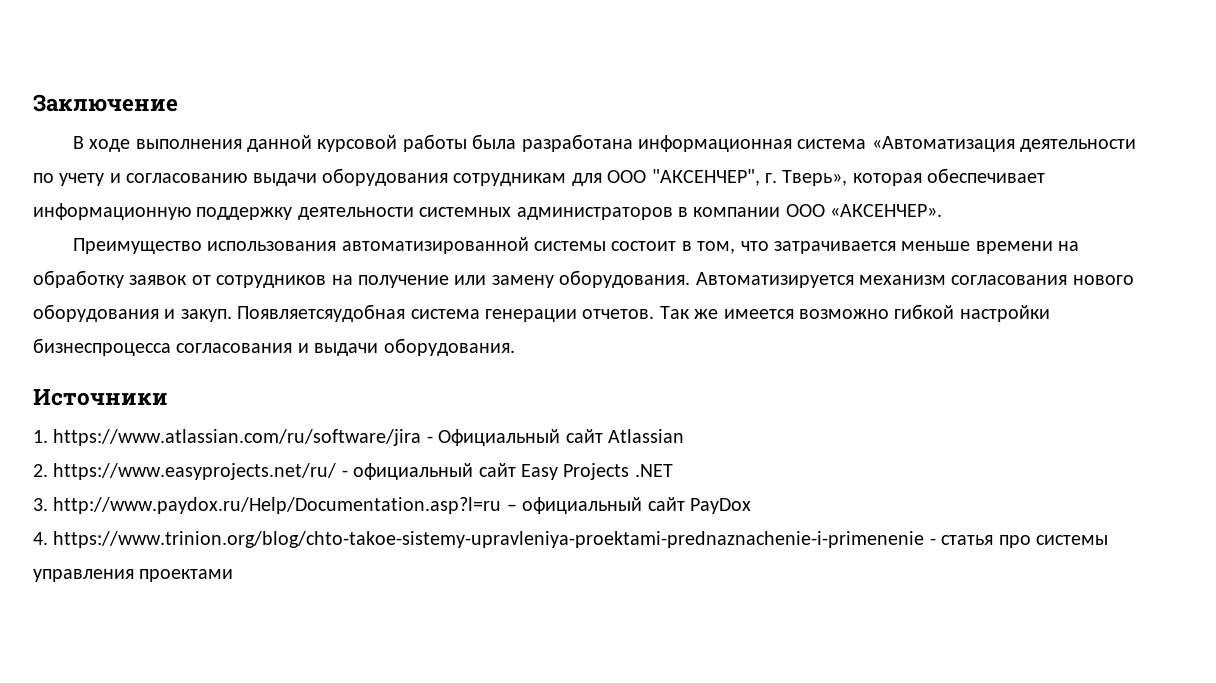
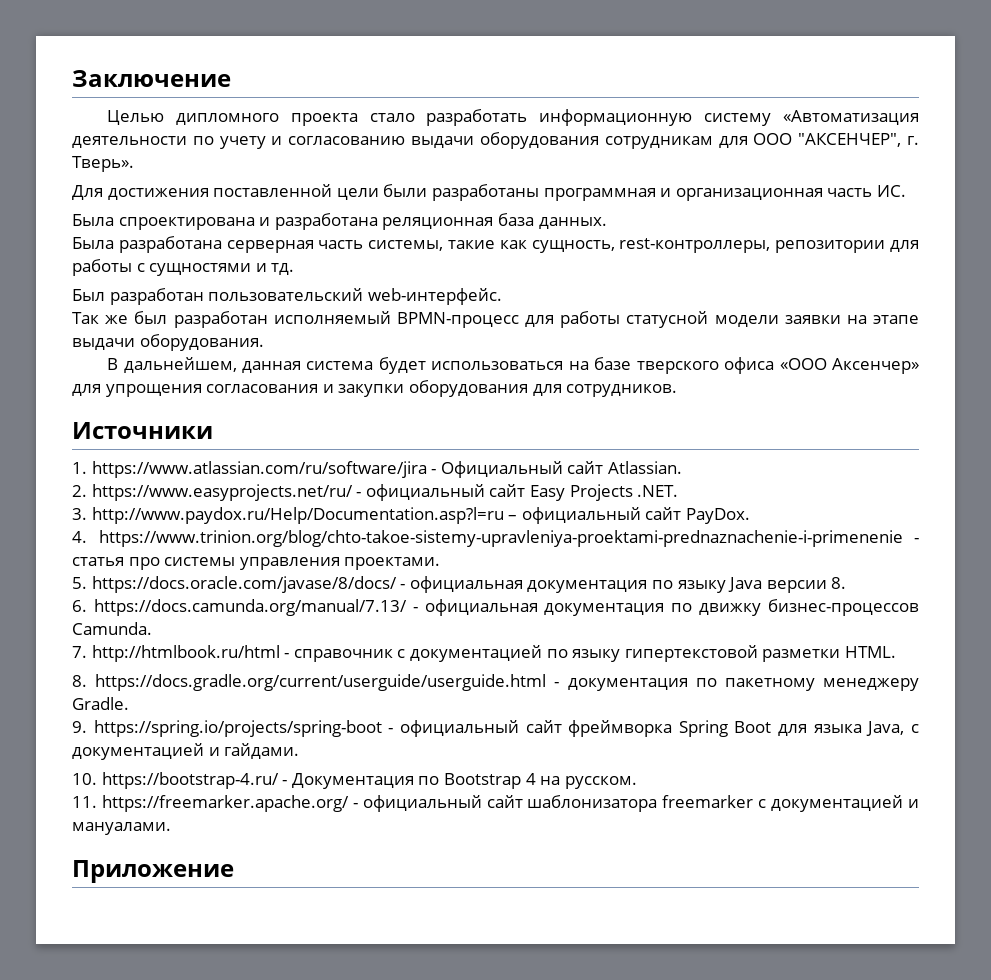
- В ходе выполнения данной курсовой работы была разработана информационная система «Автоматизация деятельности по учету и согласованию выдачи оборудования сотрудникам для ООО "АКСЕНЧЕР", г. Тверь», которая обеспечивает информационную поддержку деятельности системных администраторов в компании ООО «АКСЕНЧЕР».
- Преимущество использования автоматизированной системы состоит в том, что затрачивается меньше времени на обработку заявок от сотрудников на получение или замену оборудования. Автоматизируется механизм согласования нового оборудования и закуп. Появляетсяудобная система генерации отчетов. Так же имеется возможно гибкой настройки бизнеспроцесса согласования и выдачи оборудования.
+ Целью дипломного проекта стало разработать информационную систему «Автоматизация деятельности по учету и согласованию выдачи оборудования сотрудникам для ООО "АКСЕНЧЕР", г. Тверь».
+ Для достижения поставленной цели были разработаны программная и организационная часть ИС.
+ Была спроектирована и разработана реляционная база данных.
+ Была разработана серверная часть системы, такие как сущность, rest-контроллеры, репозитории для работы с сущностями и тд.
+ Был разработан пользовательский web-интерфейс.
+ Так же был разработан исполняемый BPMN-процесс для работы статусной модели заявки на этапе выдачи оборудования.
+ В дальнейшем, данная система будет использоваться на базе тверского офиса «ООО Аксенчер» для упрощения согласования и закупки оборудования для сотрудников.
- 1. https://www.atlassian.com/ru/software/jira - Официальный сайт Atlassian
+ 1. https://www.atlassian.com/ru/software/jira - Официальный сайт Atlassian.
- 2. https://www.easyprojects.net/ru/ - официальный сайт Easy Projects .NET
+ 2. https://www.easyprojects.net/ru/ - официальный сайт Easy Projects .NET.
- 3. http://www.paydox.ru/Help/Documentation.asp?l=ru – официальный сайт PayDox
+ 3. http://www.paydox.ru/Help/Documentation.asp?l=ru – официальный сайт PayDox.
- 4. https://www.trinion.org/blog/chto-takoe-sistemy-upravleniya-proektami-prednaznachenie-i-primenenie - статья про системы управления проектами
+ 4. https://www.trinion.org/blog/chto-takoe-sistemy-upravleniya-proektami-prednaznachenie-i-primenenie - статья про системы управления проектами.
+ 5. https://docs.oracle.com/javase/8/docs/ - официальная документация по языку Java версии 8.
+ 6. https://docs.camunda.org/manual/7.13/ - официальная документация по движку бизнес-процессов Camunda.
+ 7. http://htmlbook.ru/html - справочник с документацией по языку гипертекстовой разметки HTML.
+ 8. https://docs.gradle.org/current/userguide/userguide.html - документация по пакетному менеджеру Gradle.
+ 9. https://spring.io/projects/spring-boot - официальный сайт фреймворка Spring Boot для языка Java, с документацией и гайдами.
+ 10. https://bootstrap-4.ru/ - Документация по Bootstrap 4 на русском.
+ 11. https://freemarker.apache.org/ - официальный сайт шаблонизатора freemarker с документацией и мануалами.
+ Приложение

